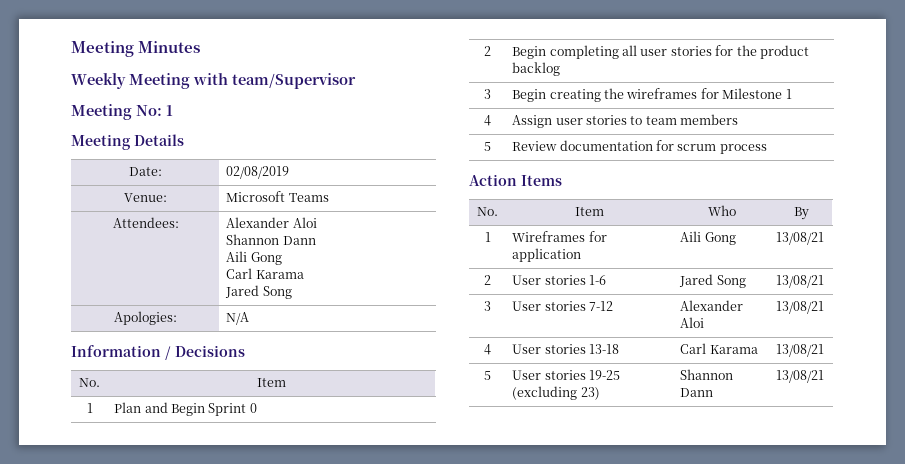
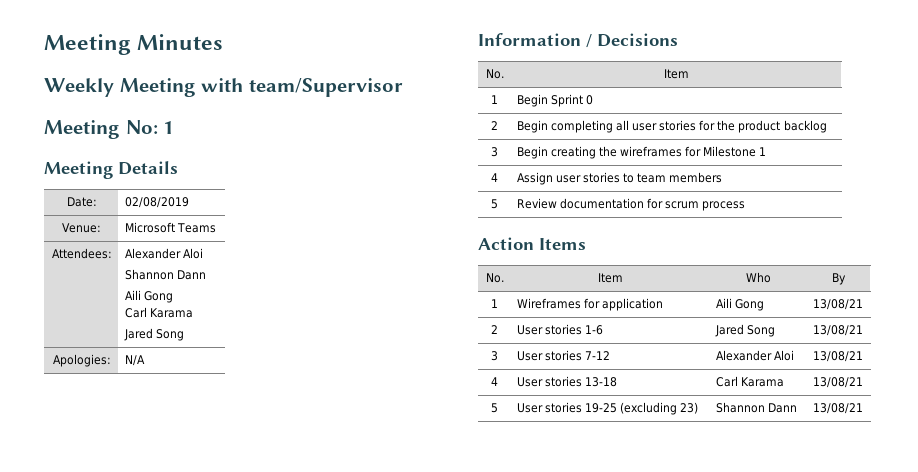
- 1 | Plan and Begin Sprint 0
+ 1 | Begin Sprint 0

